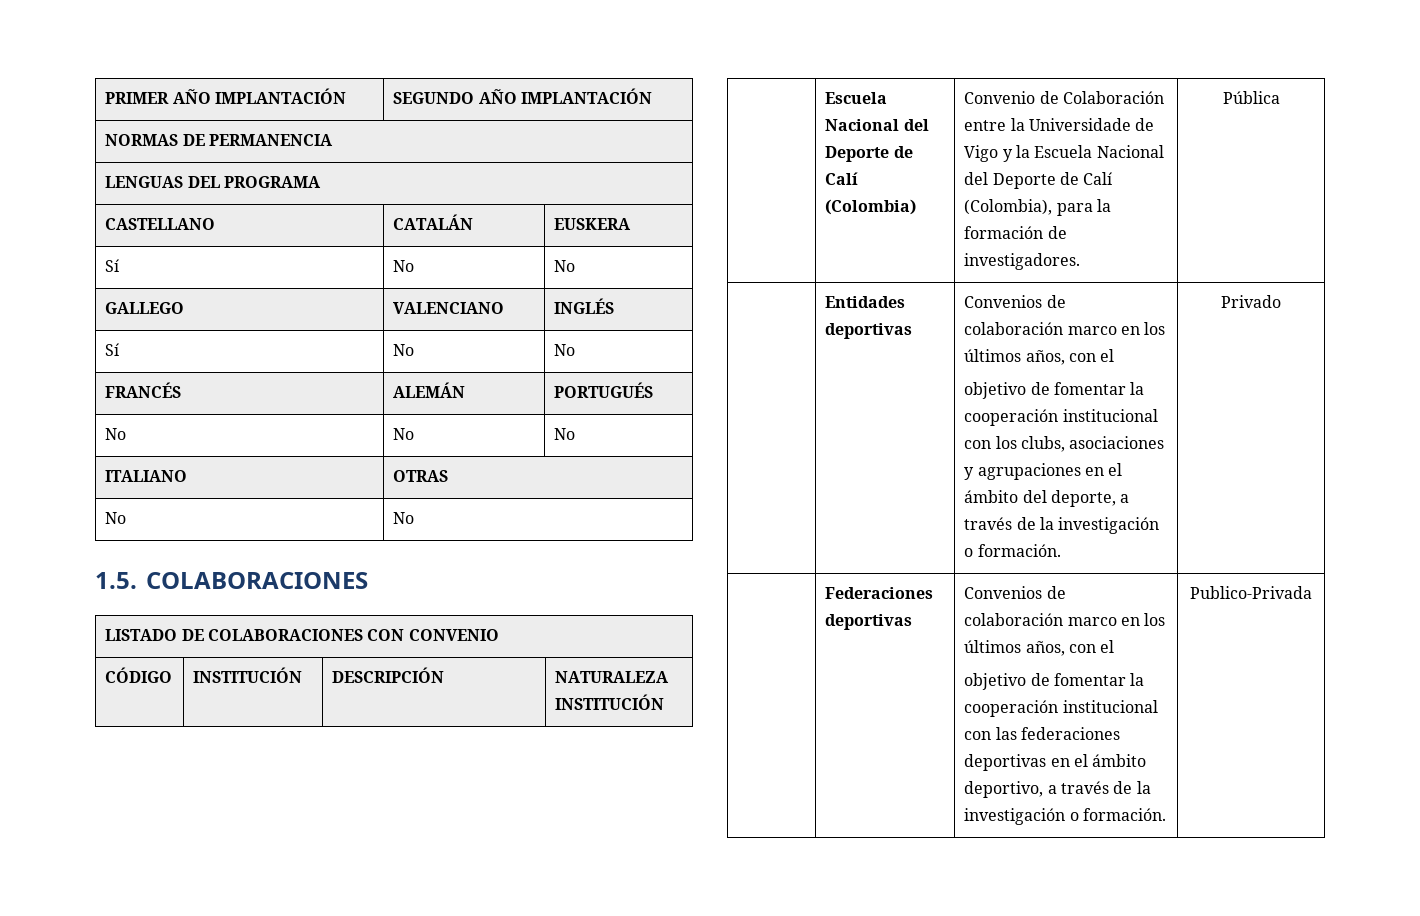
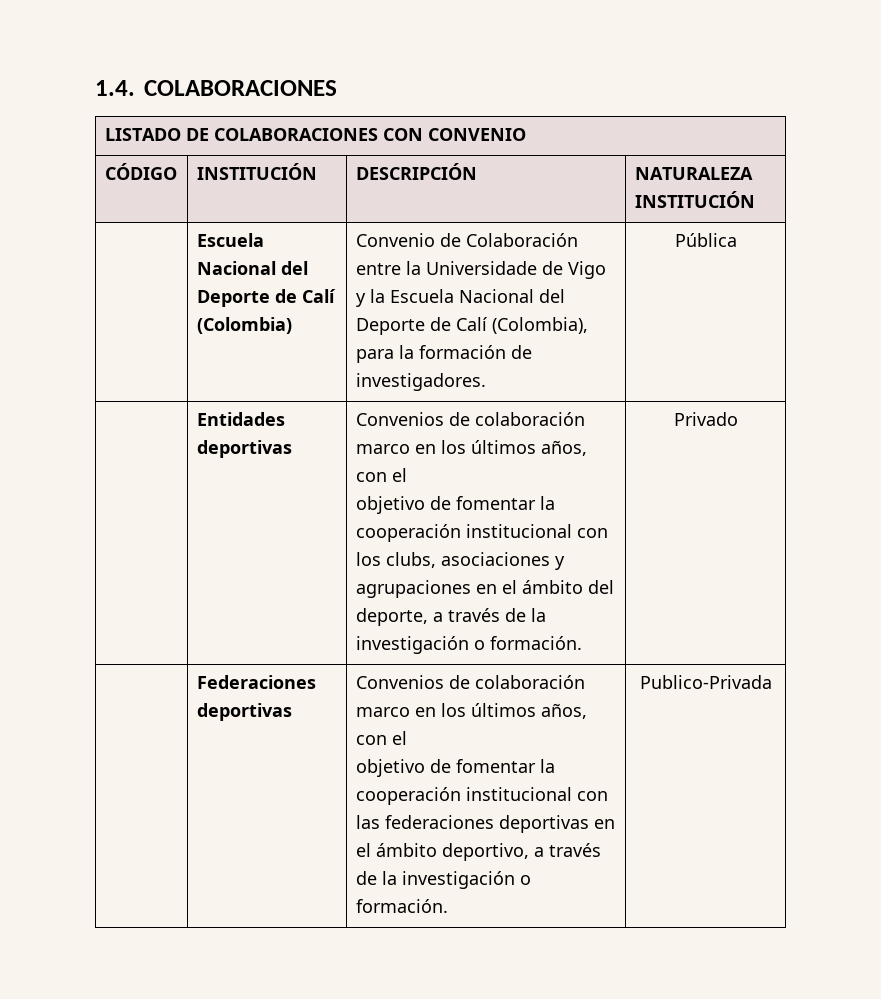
- PRIMER AÑO IMPLANTACIÓN | SEGUNDO AÑO IMPLANTACIÓN
- NORMAS DE PERMANENCIA
- LENGUAS DEL PROGRAMA
- CASTELLANO | CATALÁN | EUSKERA
- Sí | No | No
- GALLEGO | VALENCIANO | INGLÉS
- Sí | No | No
- FRANCÉS | ALEMÁN | PORTUGUÉS
- No | No | No
- ITALIANO | OTRAS
- No | No
- 1.5. COLABORACIONES
+ 1.4. COLABORACIONES

